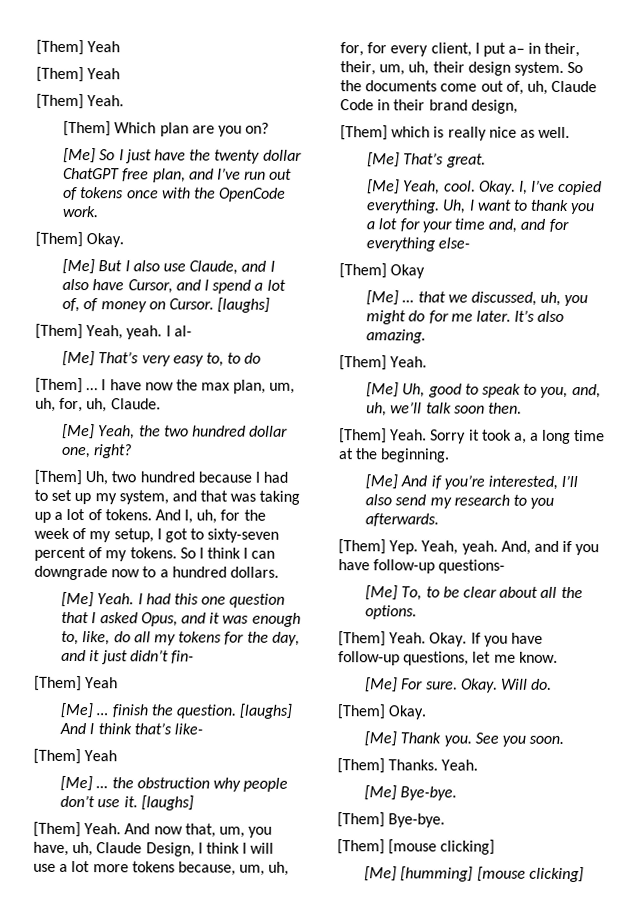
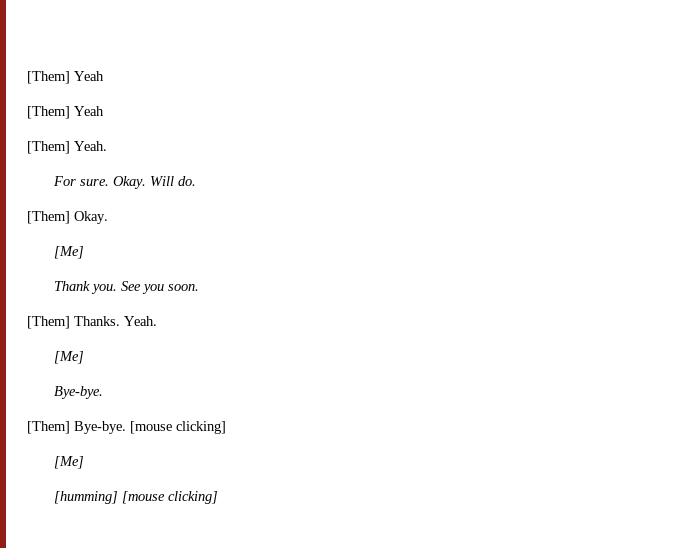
- [Them] Which plan are you on?
- [Me] So I just have the twenty dollar ChatGPT free plan, and I’ve run out of tokens once with the OpenCode work.
- [Them] Okay.
- [Me] But I also use Claude, and I also have Cursor, and I spend a lot of, of money on Cursor. [laughs]
- [Them] Yeah, yeah. I al-
- [Me] That’s very easy to, to do
- [Them] … I have now the max plan, um, uh, for, uh, Claude.
- [Me] Yeah, the two hundred dollar one, right?
- [Them] Uh, two hundred because I had to set up my system, and that was taking up a lot of tokens. And I, uh, for the week of my setup, I got to sixty-seven percent of my tokens. So I think I can downgrade now to a hundred dollars.
- [Me] Yeah. I had this one question that I asked Opus, and it was enough to, like, do all my tokens for the day, and it just didn’t fin-
- [Them] Yeah
- [Me] … finish the question. [laughs] And I think that’s like-
- [Them] Yeah
- [Me] … the obstruction why people don’t use it. [laughs]
- [Them] Yeah. And now that, um, you have, uh, Claude Design, I think I will use a lot more tokens because, um, uh, for, for every client, I put a– in their, their, um, uh, their design system. So the documents come out of, uh, Claude Code in their brand design,
- [Them] which is really nice as well.
- [Me] That’s great.
- [Me] Yeah, cool. Okay. I, I’ve copied everything. Uh, I want to thank you a lot for your time and, and for everything else-
- [Them] Okay
- [Me] … that we discussed, uh, you might do for me later. It’s also amazing.
- [Them] Yeah.
- [Me] Uh, good to speak to you, and, uh, we’ll talk soon then.
- [Them] Yeah. Sorry it took a, a long time at the beginning.
- [Me] And if you’re interested, I’ll also send my research to you afterwards.
- [Them] Yep. Yeah, yeah. And, and if you have follow-up questions-
- [Me] To, to be clear about all the options.
- [Them] Yeah. Okay. If you have follow-up questions, let me know.
- [Me] For sure.
+ For sure.
  Will do.
  [Them] Okay.
- [Me] Thank you.
+ [Me]
+ Thank you.
  [Them] Thanks. Yeah.
- [Me] Bye-bye.
+ [Me]
+ Bye-bye.
- [Them] Bye-bye.
- [Them] [mouse clicking]
- [Me] [humming] [mouse clicking]
+ [Them] Bye-bye. [mouse clicking]
+ [Me]
+ [humming] [mouse clicking]

